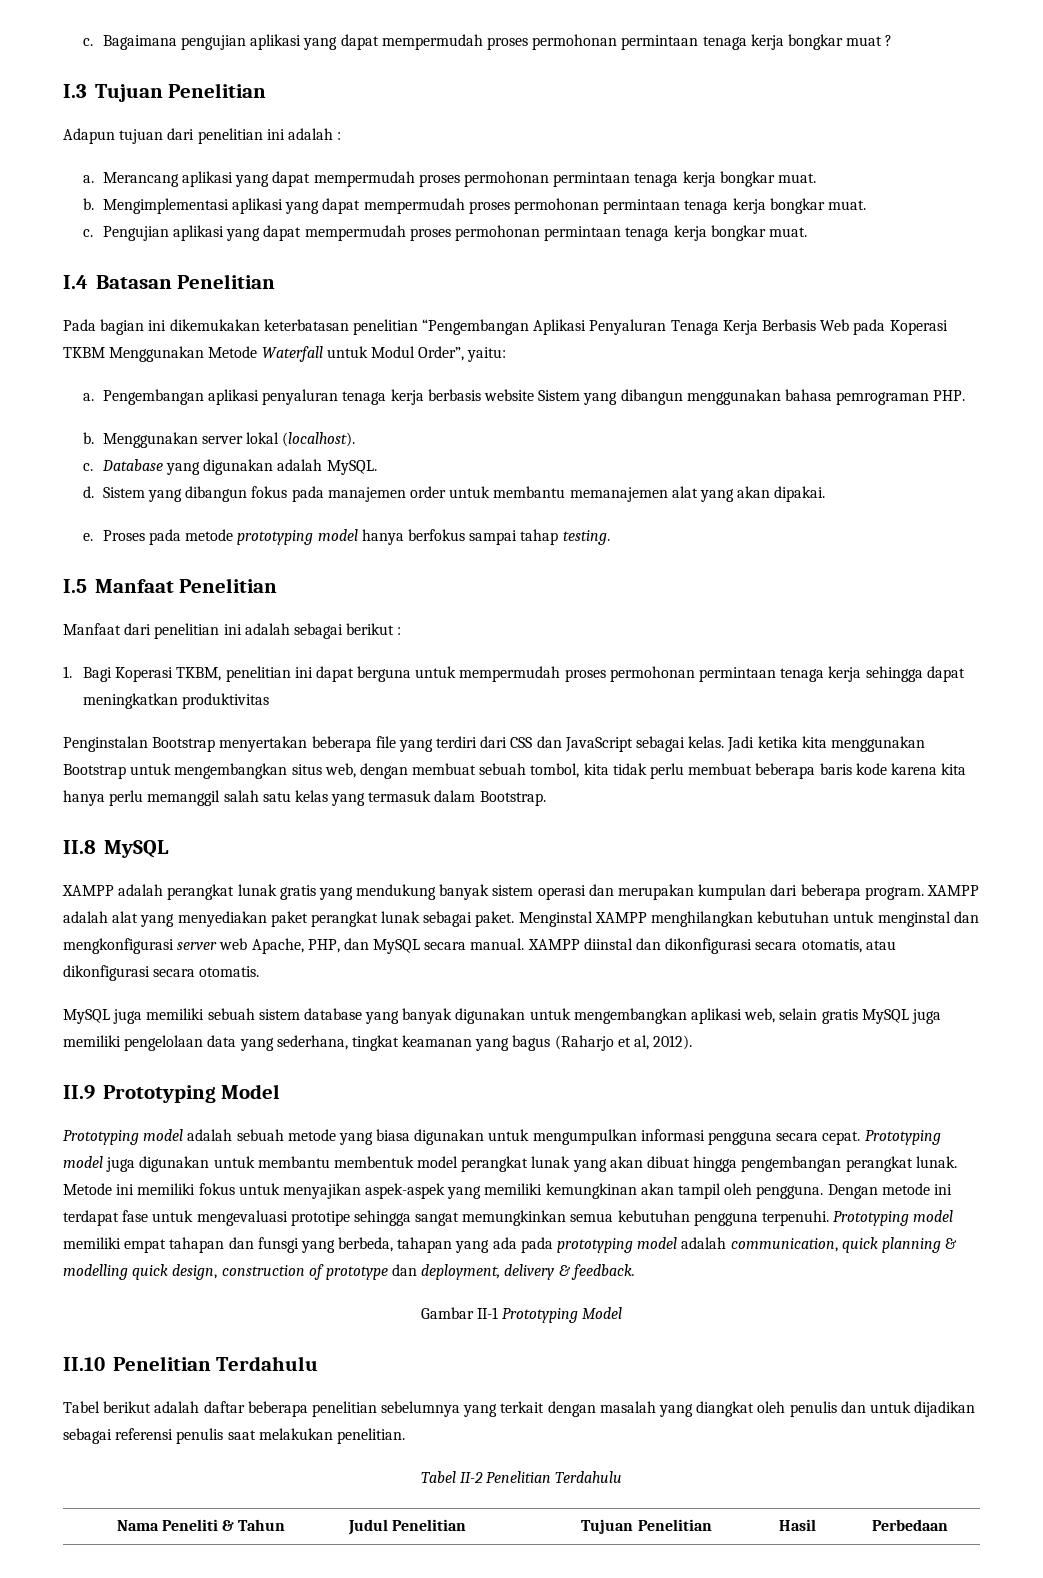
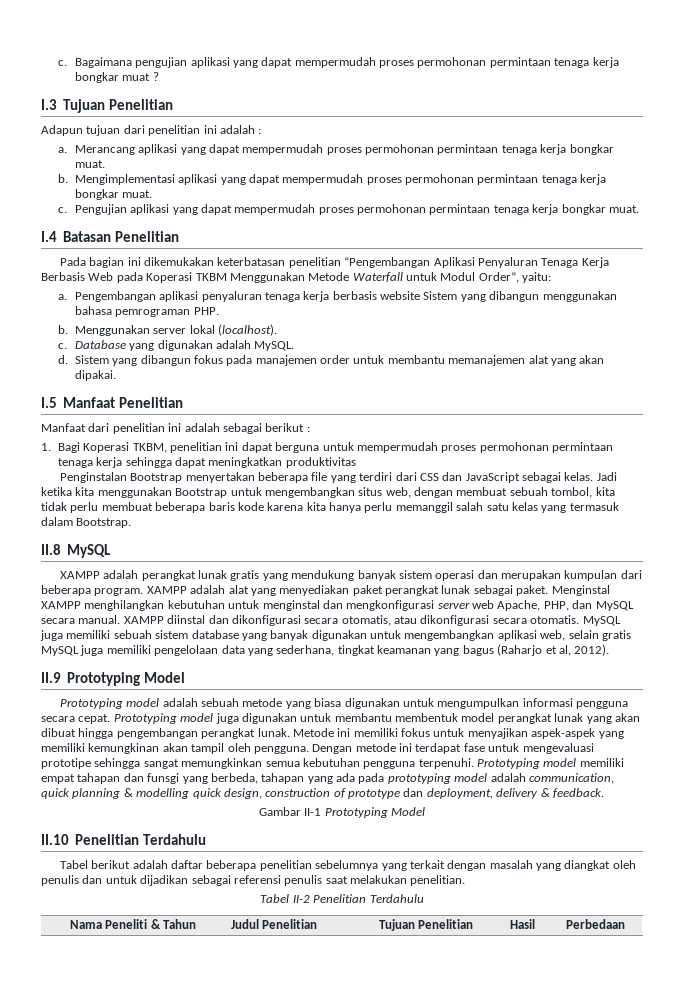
- e. Proses pada metode prototyping model hanya berfokus sampai tahap testing.
- XAMPP diinstal dan dikonfigurasi secara otomatis, atau dikonfigurasi secara otomatis.
- MySQL juga memiliki sebuah sistem database yang banyak digunakan untuk mengembangkan aplikasi web, selain gratis MySQL juga memiliki pengelolaan data yang sederhana, tingkat keamanan yang bagus (Raharjo et al, 2012).
+ XAMPP diinstal dan dikonfigurasi secara otomatis, atau dikonfigurasi secara otomatis. MySQL juga memiliki sebuah sistem database yang banyak digunakan untuk mengembangkan aplikasi web, selain gratis MySQL juga memiliki pengelolaan data yang sederhana, tingkat keamanan yang bagus (Raharjo et al, 2012).

